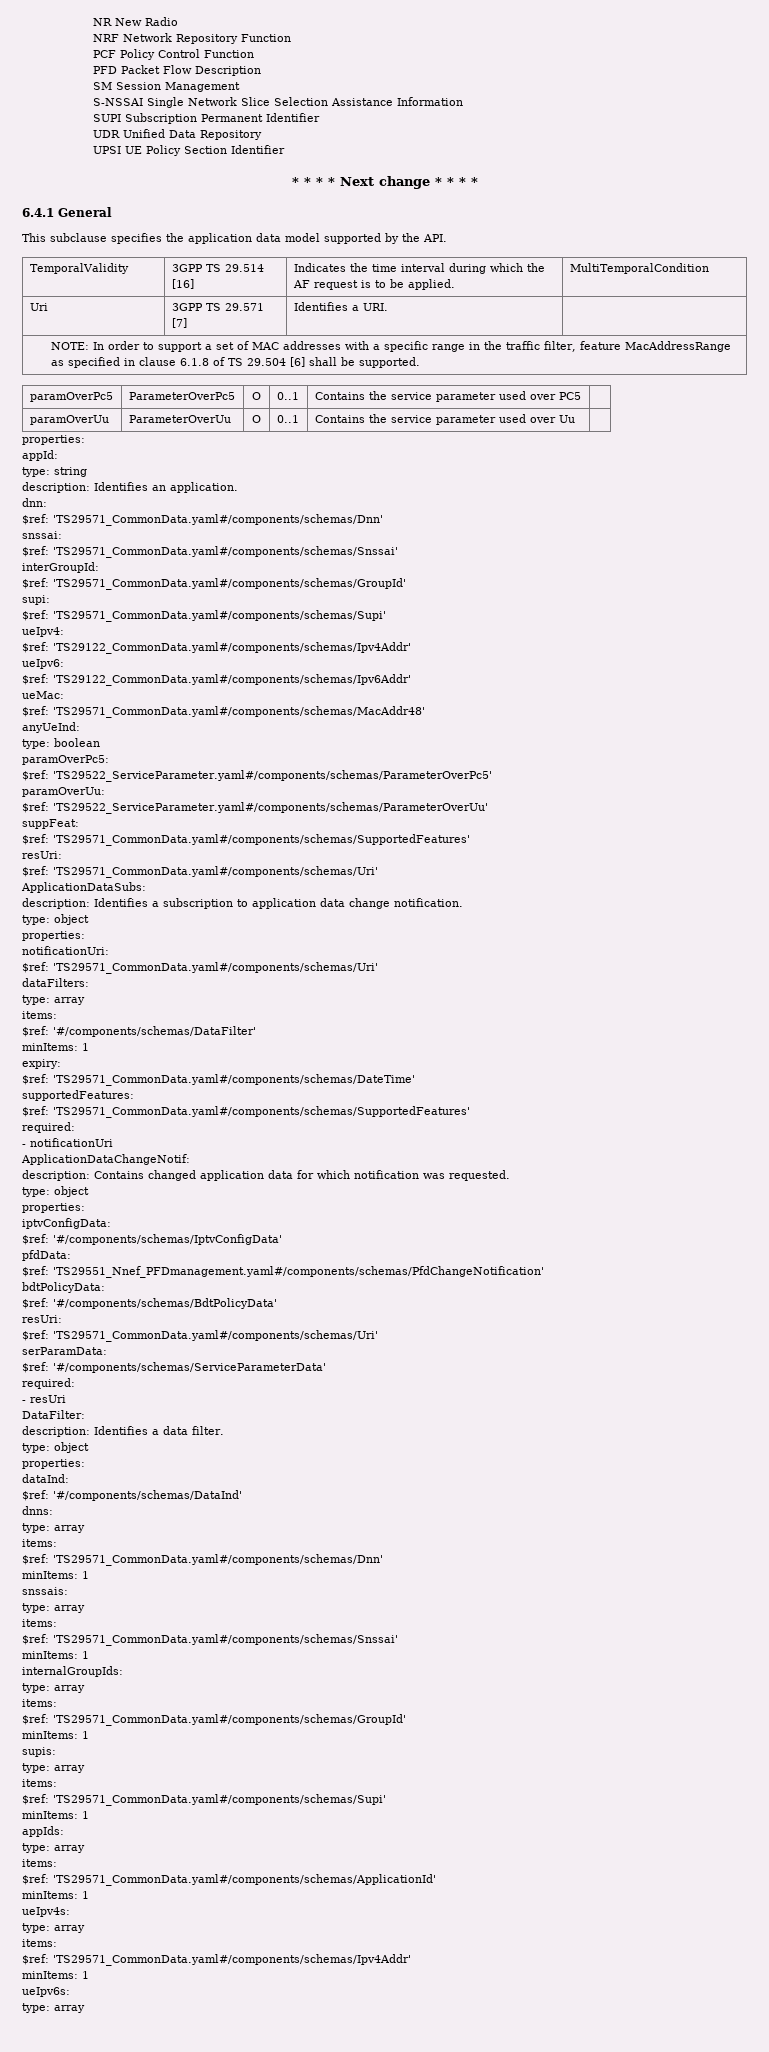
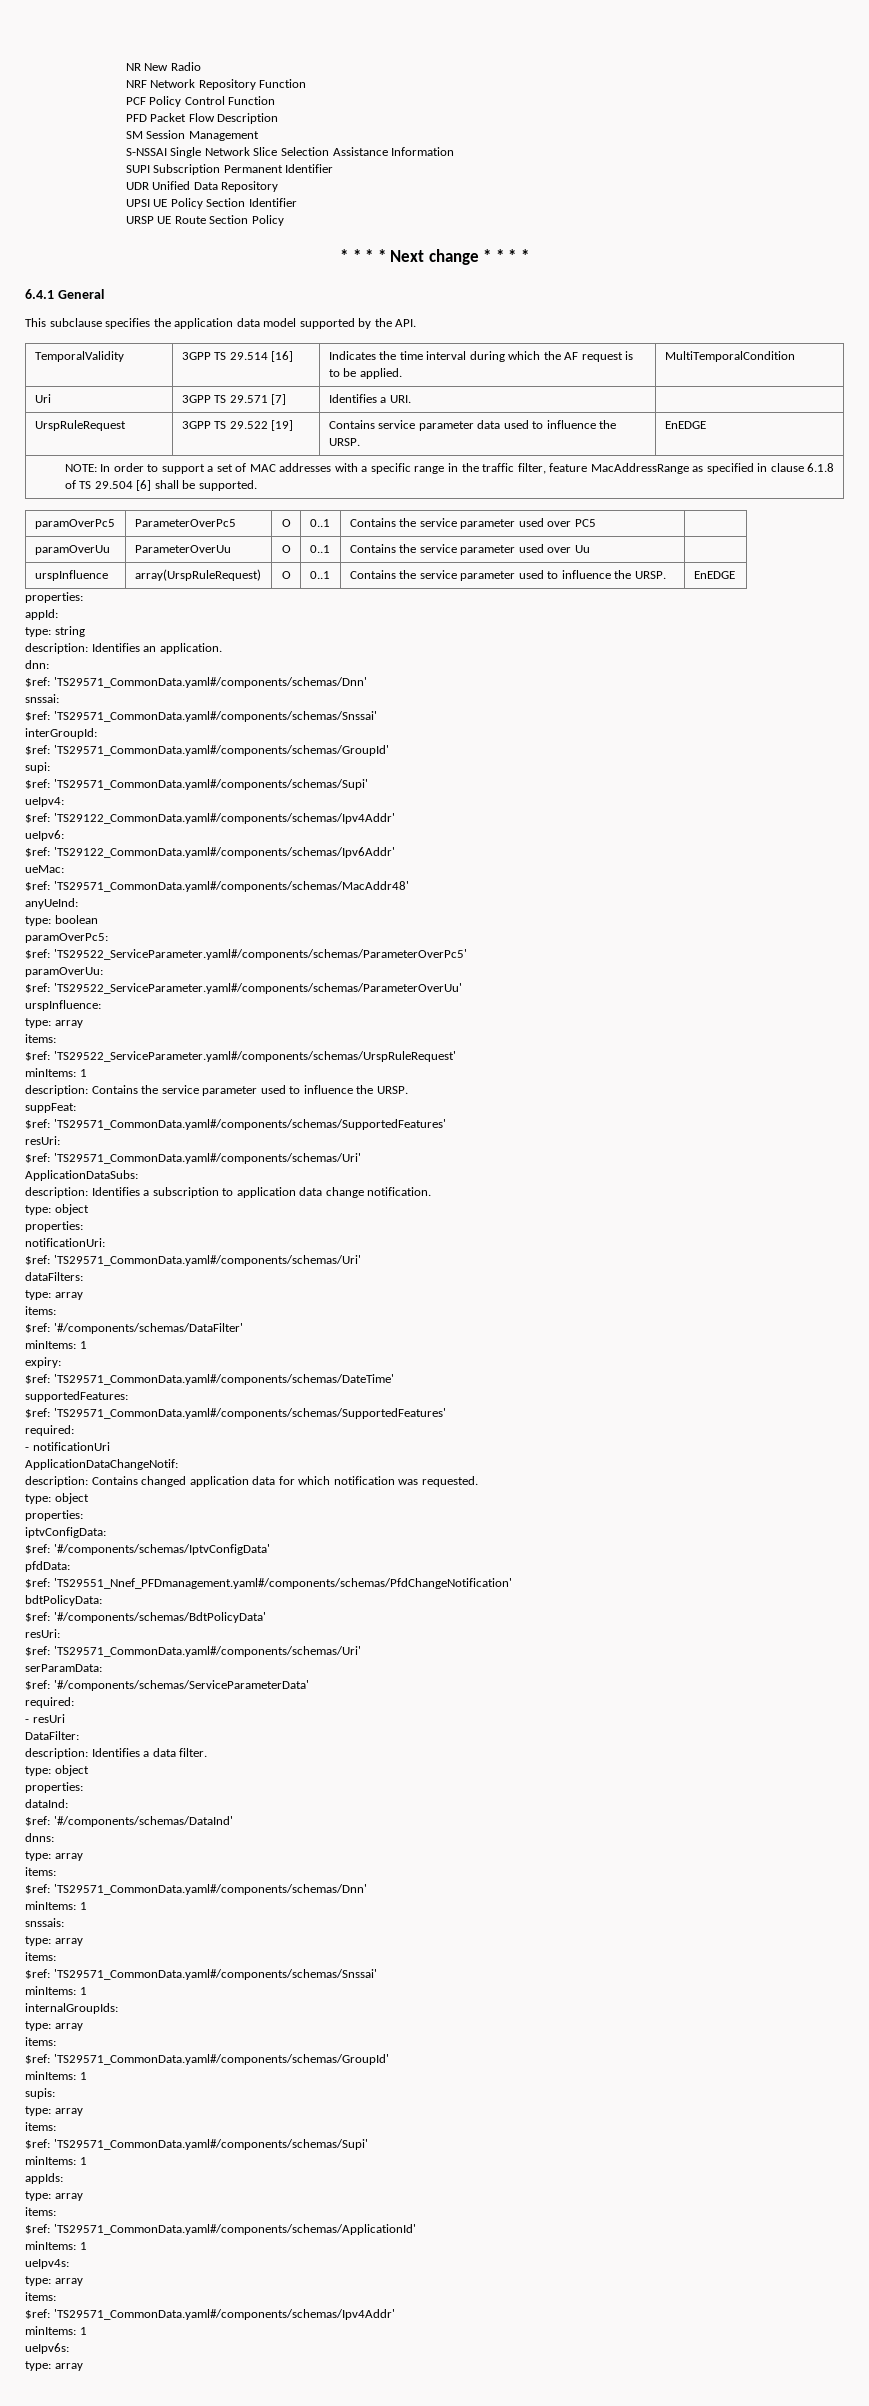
+ URSP UE Route Section Policy
+ UrspRuleRequest | 3GPP TS 29.522 [19] | Contains service parameter data used to influence the URSP. | EnEDGE
+ urspInfluence | array(UrspRuleRequest) | O | 0..1 | Contains the service parameter used to influence the URSP. | EnEDGE
+ urspInfluence:
+ type: array
+ items:
+ $ref: 'TS29522_ServiceParameter.yaml#/components/schemas/UrspRuleRequest'
+ minItems: 1
+ description: Contains the service parameter used to influence the URSP.

